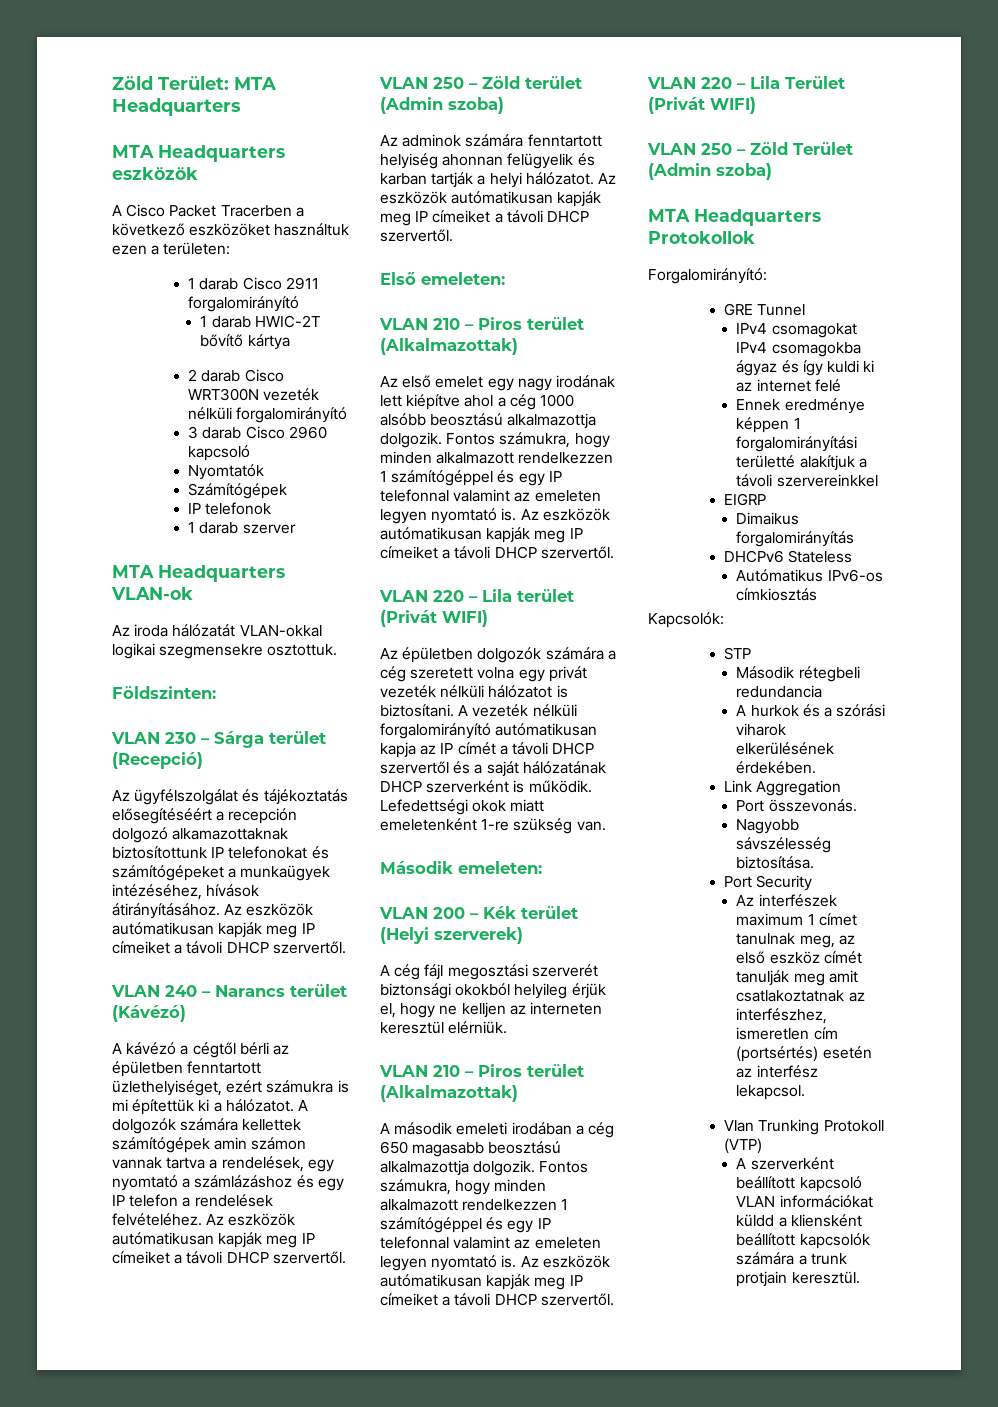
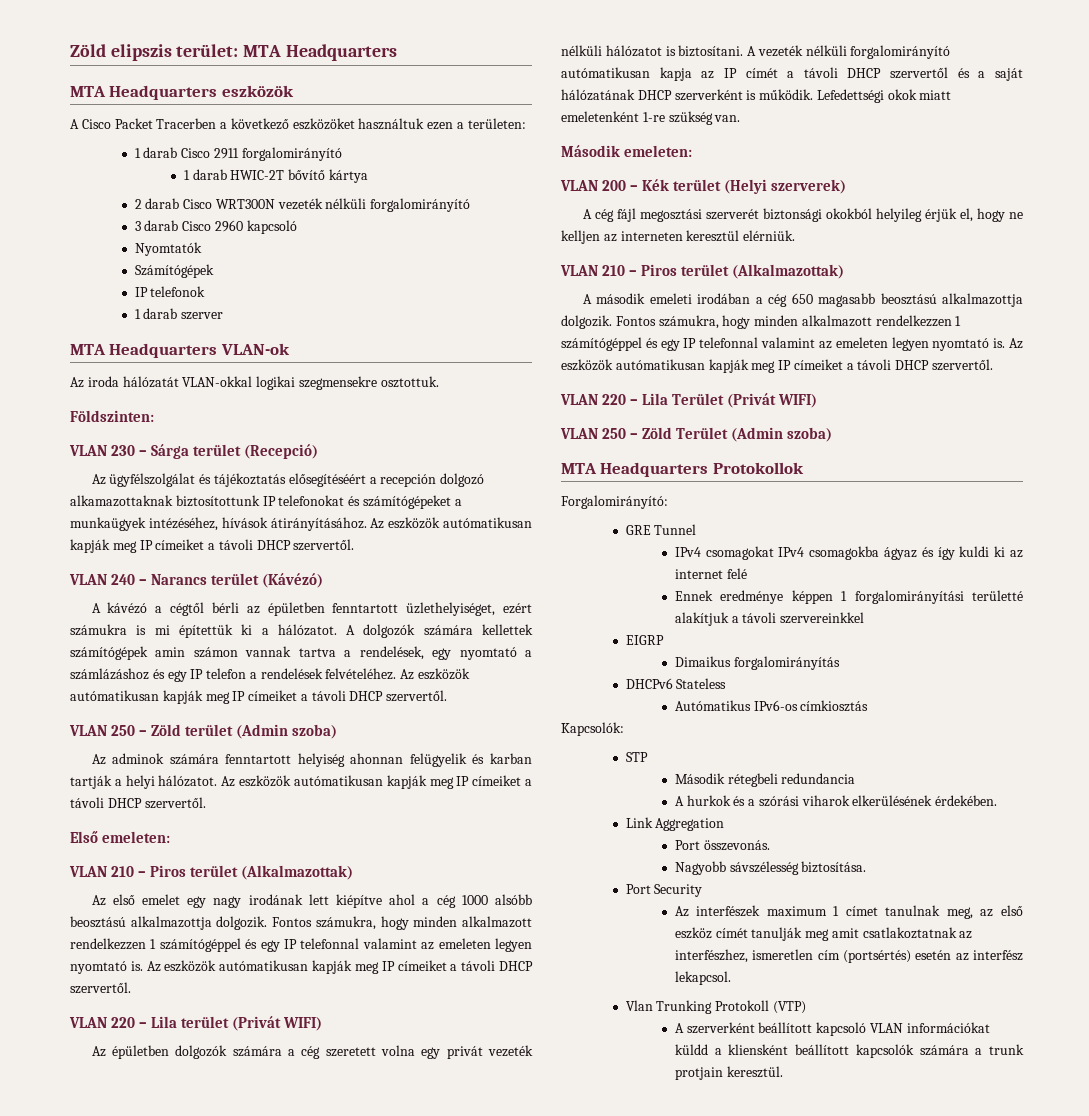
- Zöld Terület: MTA Headquarters
+ Zöld elipszis terület: MTA Headquarters

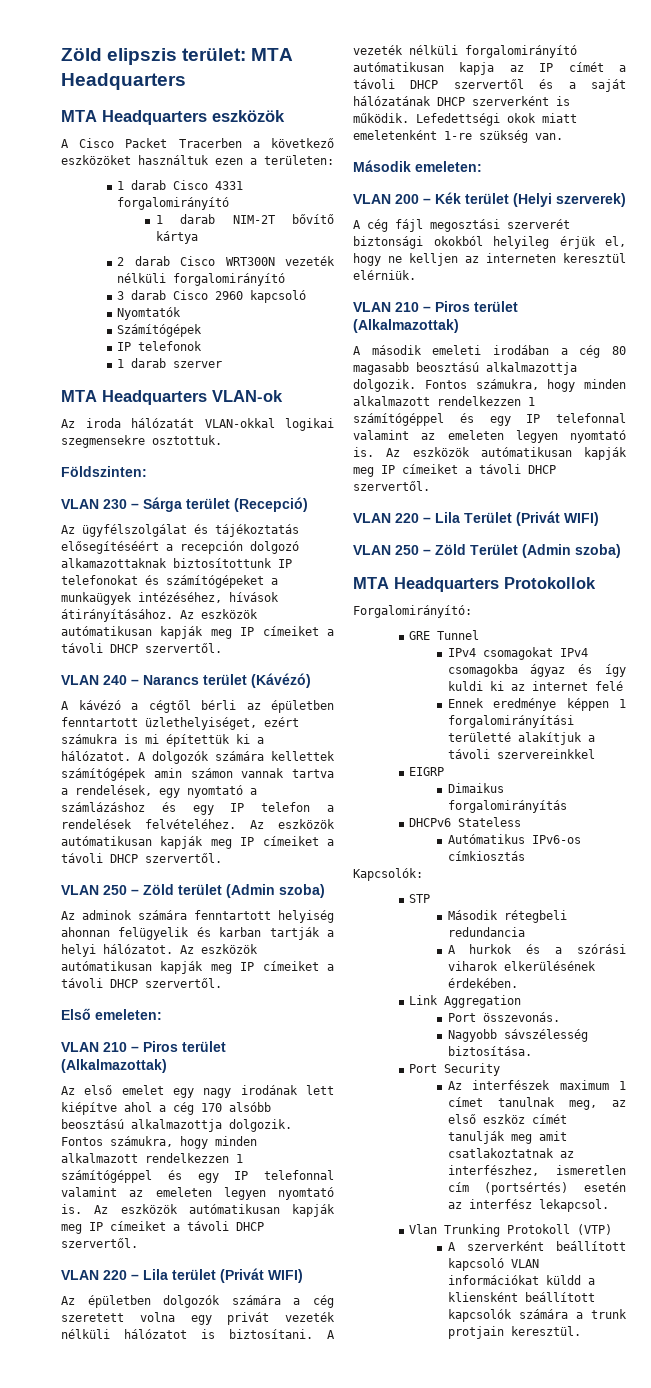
- 1 darab Cisco 2911 forgalomirányító
+ 1 darab Cisco 4331 forgalomirányító
- 1 darab HWIC-2T bővítő kártya
+ 1 darab NIM-2T bővítő kártya
- Az első emelet egy nagy irodának lett kiépítve ahol a cég 1000 alsóbb beosztású alkalmazottja dolgozik.
+ Az első emelet egy nagy irodának lett kiépítve ahol a cég 170 alsóbb beosztású alkalmazottja dolgozik.
- A második emeleti irodában a cég 650 magasabb beosztású alkalmazottja dolgozik.
+ A második emeleti irodában a cég 80 magasabb beosztású alkalmazottja dolgozik.

